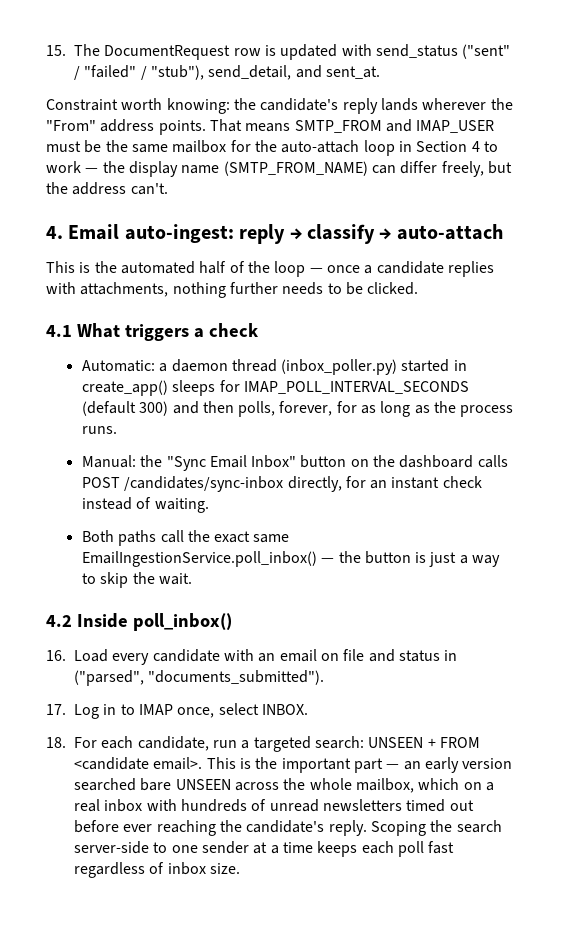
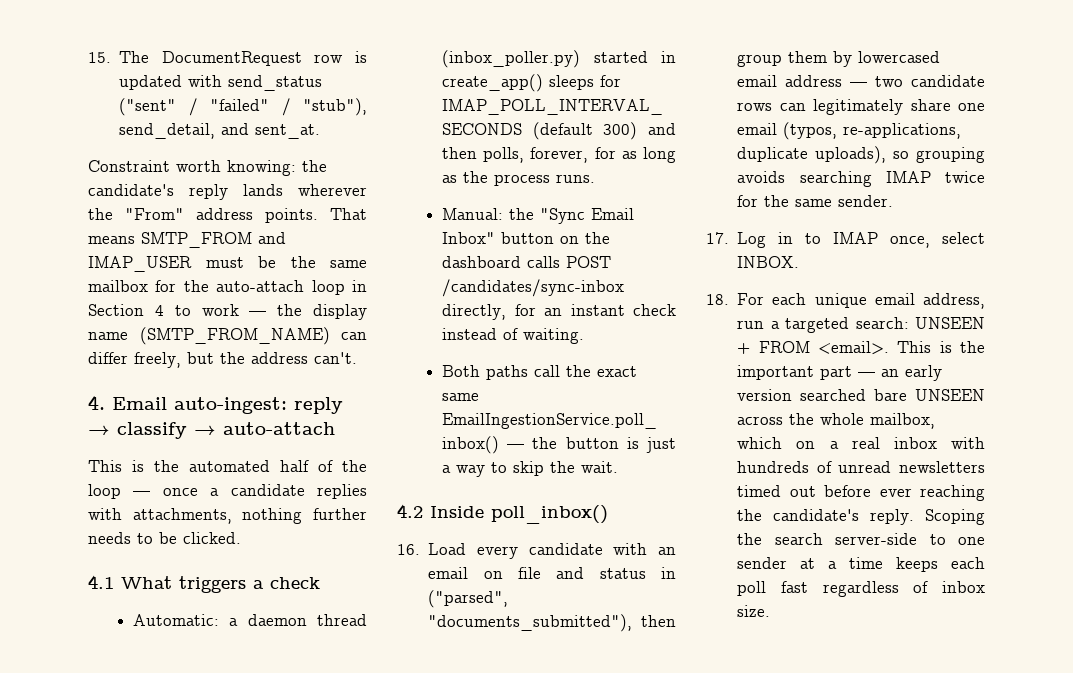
- 16. Load every candidate with an email on file and status in ("parsed", "documents_submitted").
+ 16. Load every candidate with an email on file and status in ("parsed", "documents_submitted"), then group them by lowercased email address — two candidate rows can legitimately share one email (typos, re-applications, duplicate uploads), so grouping avoids searching IMAP twice for the same sender.
- 18. For each candidate, run a targeted search: UNSEEN + FROM <candidate email>.
+ 18. For each unique email address, run a targeted search: UNSEEN + FROM <email>.

